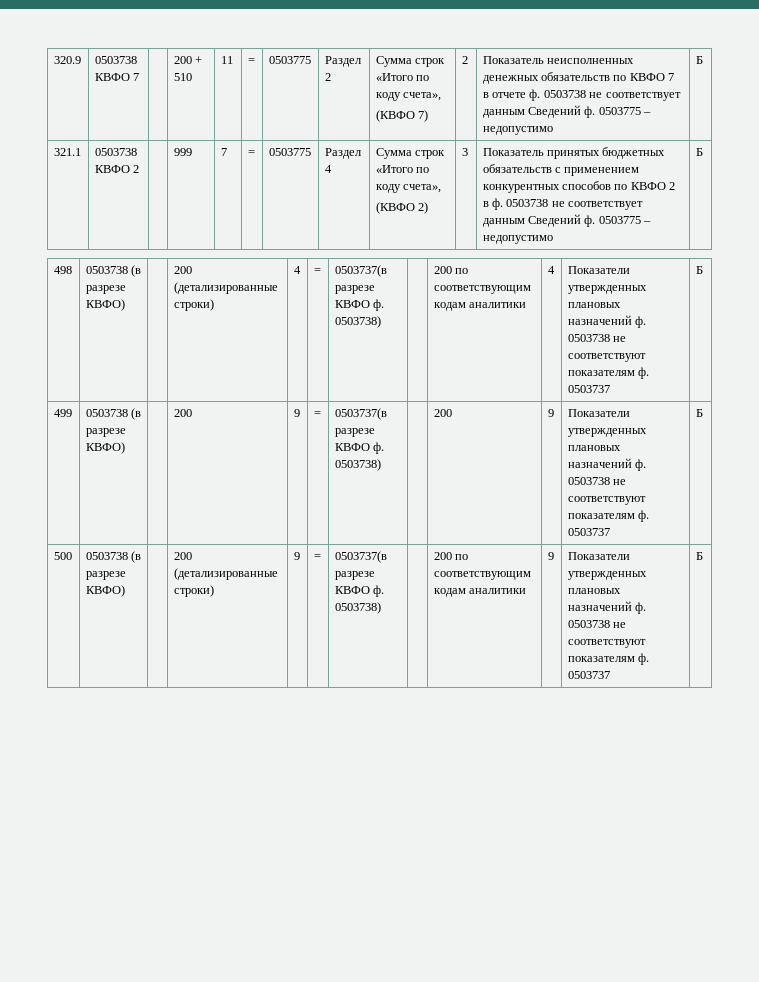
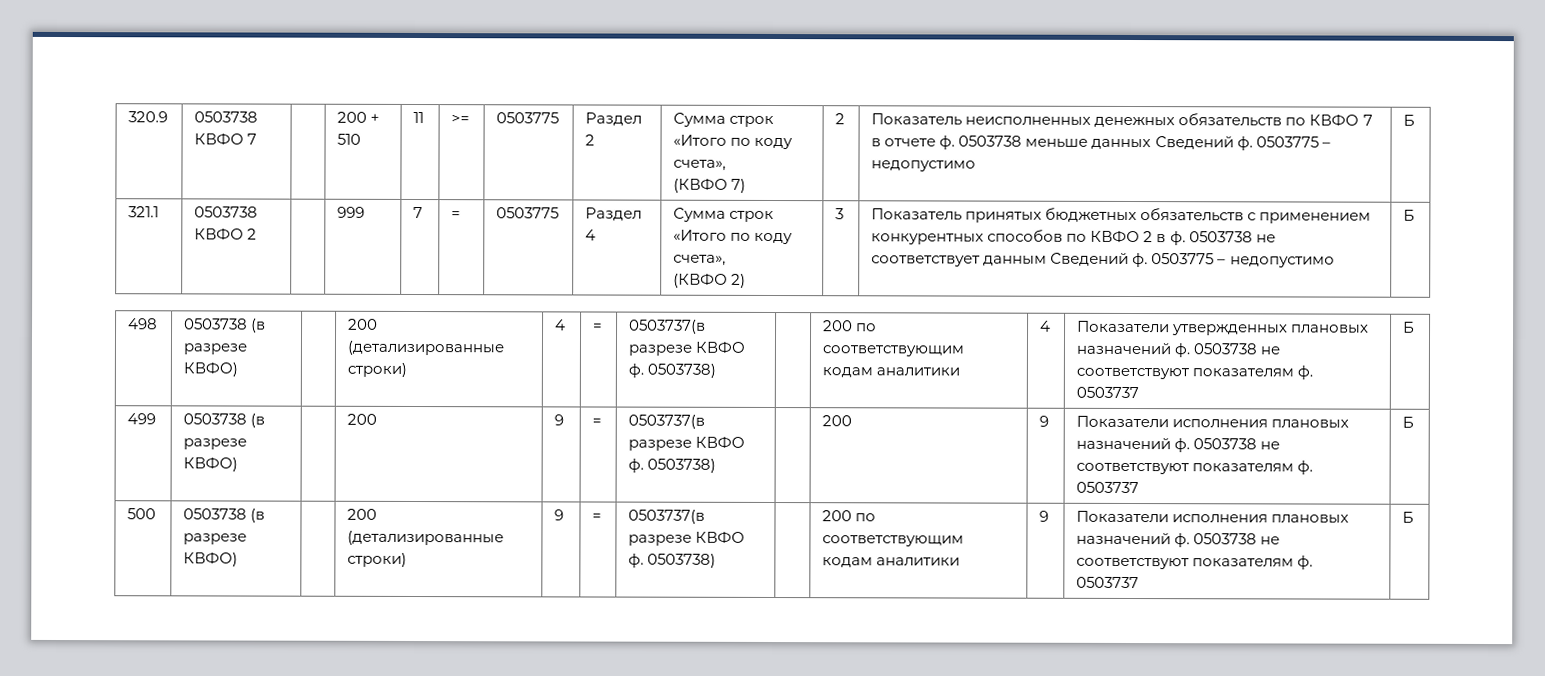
- 11 | =
+ 11 | >=
- Показатель неисполненных денежных обязательств по КВФО 7 в отчете ф. 0503738 не соответствует данным Сведений ф.
+ Показатель неисполненных денежных обязательств по КВФО 7 в отчете ф. 0503738 меньше данных Сведений ф.
- 499 | 0503738 (в разрезе КВФО) | | 200 | 9 | = | 0503737(в разрезе КВФО ф. 0503738) | | 200 | 9 | Показатели утвержденных плановых назначений ф. 0503738 не соответствуют показателям ф. 0503737 | Б
+ 499 | 0503738 (в разрезе КВФО) | | 200 | 9 | = | 0503737(в разрезе КВФО ф. 0503738) | | 200 | 9 | Показатели исполнения плановых назначений ф. 0503738 не соответствуют показателям ф. 0503737 | Б
- 500 | 0503738 (в разрезе КВФО) | | 200 (детализированные строки) | 9 | = | 0503737(в разрезе КВФО ф. 0503738) | | 200 по соответствующим кодам аналитики | 9 | Показатели утвержденных плановых назначений ф. 0503738 не соответствуют показателям ф. 0503737 | Б
+ 500 | 0503738 (в разрезе КВФО) | | 200 (детализированные строки) | 9 | = | 0503737(в разрезе КВФО ф. 0503738) | | 200 по соответствующим кодам аналитики | 9 | Показатели исполнения плановых назначений ф. 0503738 не соответствуют показателям ф. 0503737 | Б

